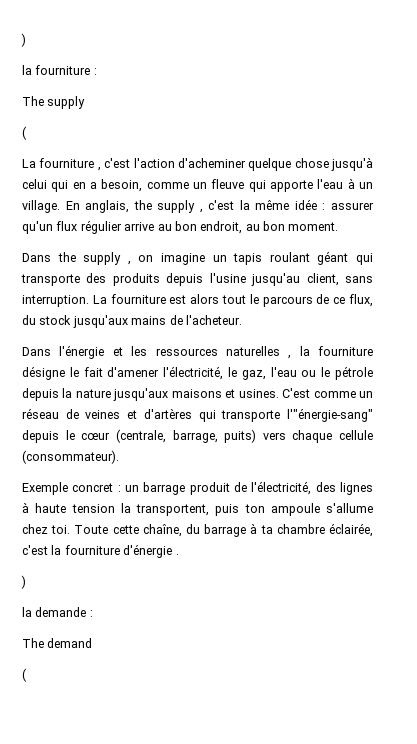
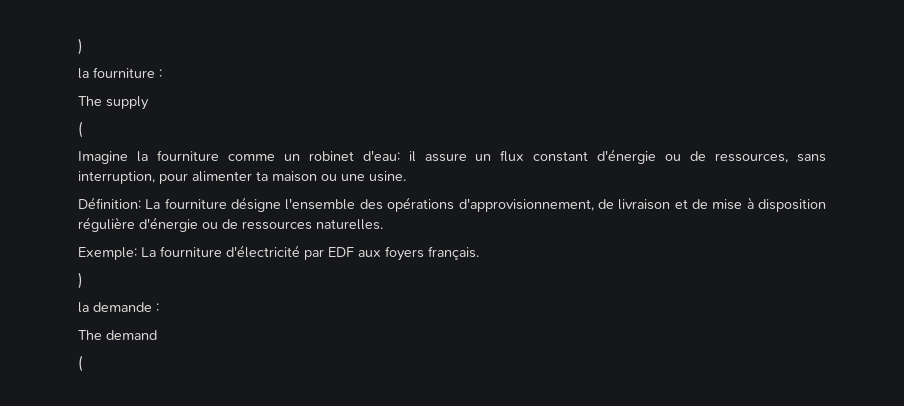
- La fourniture , c'est l'action d'acheminer quelque chose jusqu'à celui qui en a besoin, comme un fleuve qui apporte l'eau à un village. En anglais, the supply , c'est la même idée : assurer qu'un flux régulier arrive au bon endroit, au bon moment.
- Dans the supply , on imagine un tapis roulant géant qui transporte des produits depuis l'usine jusqu'au client, sans interruption. La fourniture est alors tout le parcours de ce flux, du stock jusqu'aux mains de l'acheteur.
- Dans l'énergie et les ressources naturelles , la fourniture désigne le fait d'amener l'électricité, le gaz, l'eau ou le pétrole depuis la nature jusqu'aux maisons et usines. C'est comme un réseau de veines et d'artères qui transporte l'"énergie-sang" depuis le cœur (centrale, barrage, puits) vers chaque cellule (consommateur).
- Exemple concret : un barrage produit de l'électricité, des lignes à haute tension la transportent, puis ton ampoule s'allume chez toi. Toute cette chaîne, du barrage à ta chambre éclairée, c'est la fourniture d'énergie .
+ Imagine la fourniture comme un robinet d'eau: il assure un flux constant d'énergie ou de ressources, sans interruption, pour alimenter ta maison ou une usine.
+ Définition: La fourniture désigne l'ensemble des opérations d'approvisionnement, de livraison et de mise à disposition régulière d'énergie ou de ressources naturelles.
+ Exemple: La fourniture d'électricité par EDF aux foyers français.

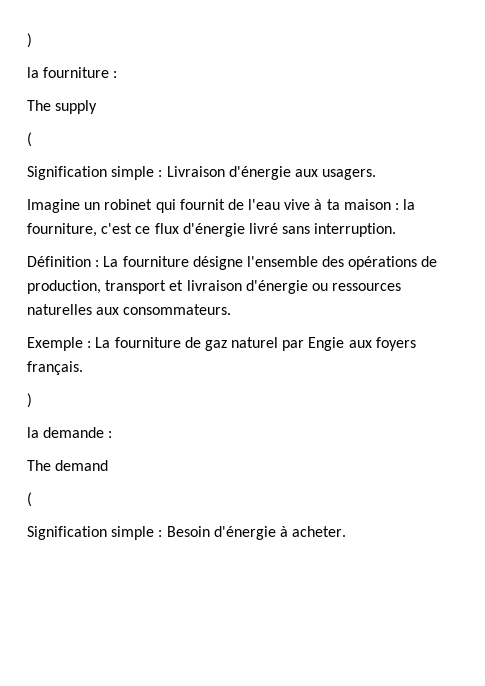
- Imagine la fourniture comme un robinet d'eau: il assure un flux constant d'énergie ou de ressources, sans interruption, pour alimenter ta maison ou une usine.
- Définition: La fourniture désigne l'ensemble des opérations d'approvisionnement, de livraison et de mise à disposition régulière d'énergie ou de ressources naturelles.
- Exemple: La fourniture d'électricité par EDF aux foyers français.
+ Signification simple : Livraison d'énergie aux usagers.
+ Imagine un robinet qui fournit de l'eau vive à ta maison : la fourniture, c'est ce flux d'énergie livré sans interruption.
+ Définition : La fourniture désigne l'ensemble des opérations de production, transport et livraison d'énergie ou ressources naturelles aux consommateurs.
+ Exemple : La fourniture de gaz naturel par Engie aux foyers français.
+ Signification simple : Besoin d'énergie à acheter.

